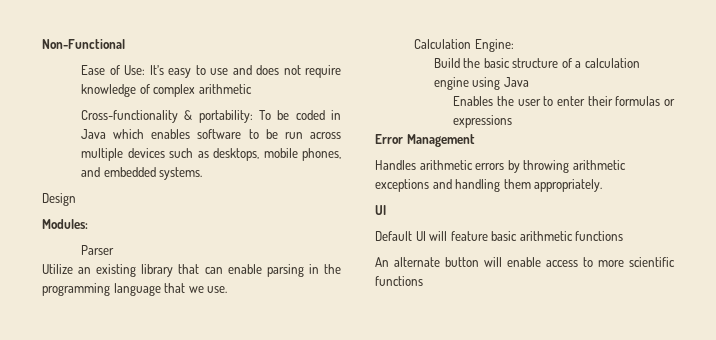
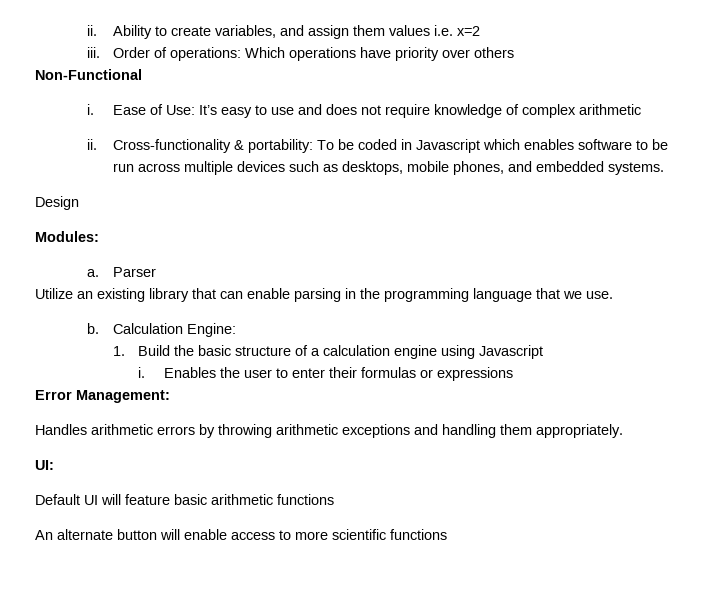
+ ii. Ability to create variables, and assign them values i.e. x=2
+ iii. Order of operations: Which operations have priority over others
  Non-Functional
- Ease of Use: It’s easy to use and does not require knowledge of complex arithmetic
- Cross-functionality & portability: To be coded in Java which enables software to be run across multiple devices such as desktops, mobile phones, and embedded systems.
+ i. Ease of Use: It’s easy to use and does not require knowledge of complex arithmetic
+ ii. Cross-functionality & portability: To be coded in Javascript which enables software to be run across multiple devices such as desktops, mobile phones, and embedded systems.
+ a.
+ b.
- Build the basic structure of a calculation engine using Java
- Enables the user to enter their formulas or expressions
+ 1. Build the basic structure of a calculation engine using Javascript
+ i. Enables the user to enter their formulas or expressions
- Error Management
+ Error Management:
  Handles arithmetic errors by throwing arithmetic exceptions and handling them appropriately.
- UI
+ UI:

